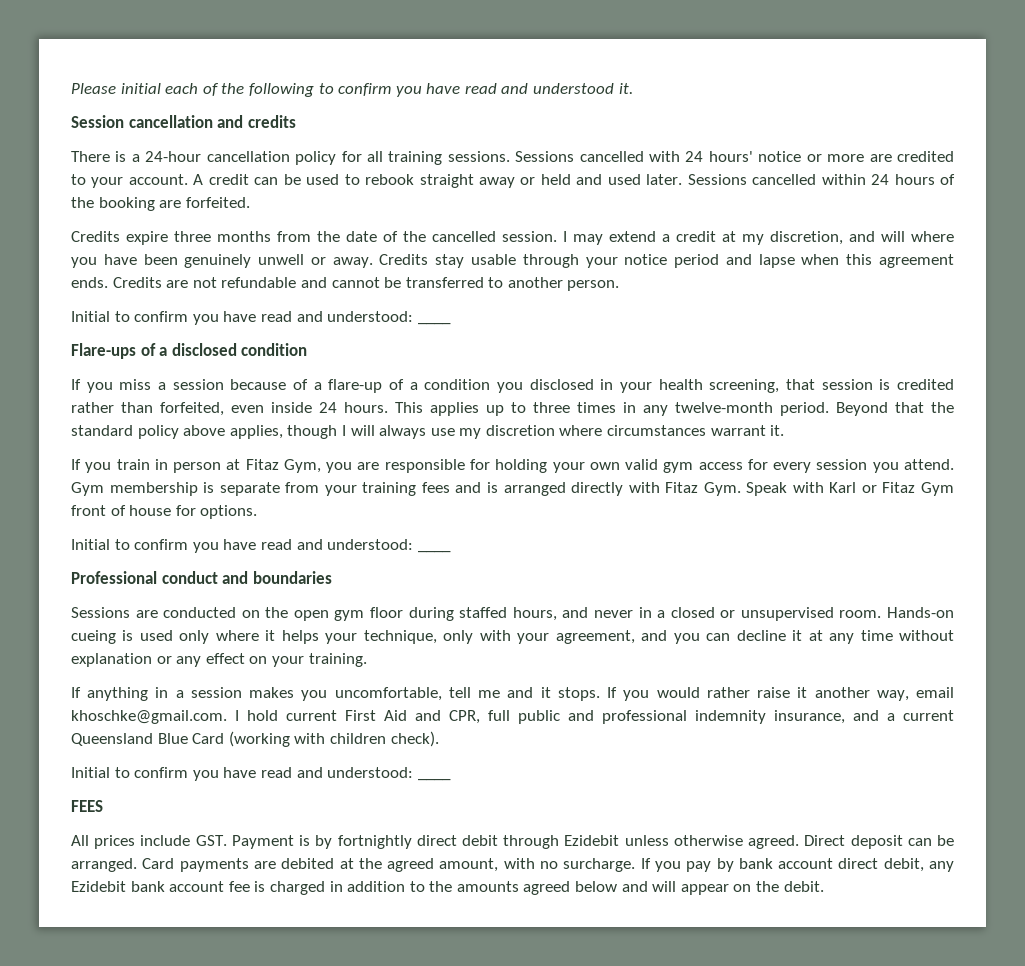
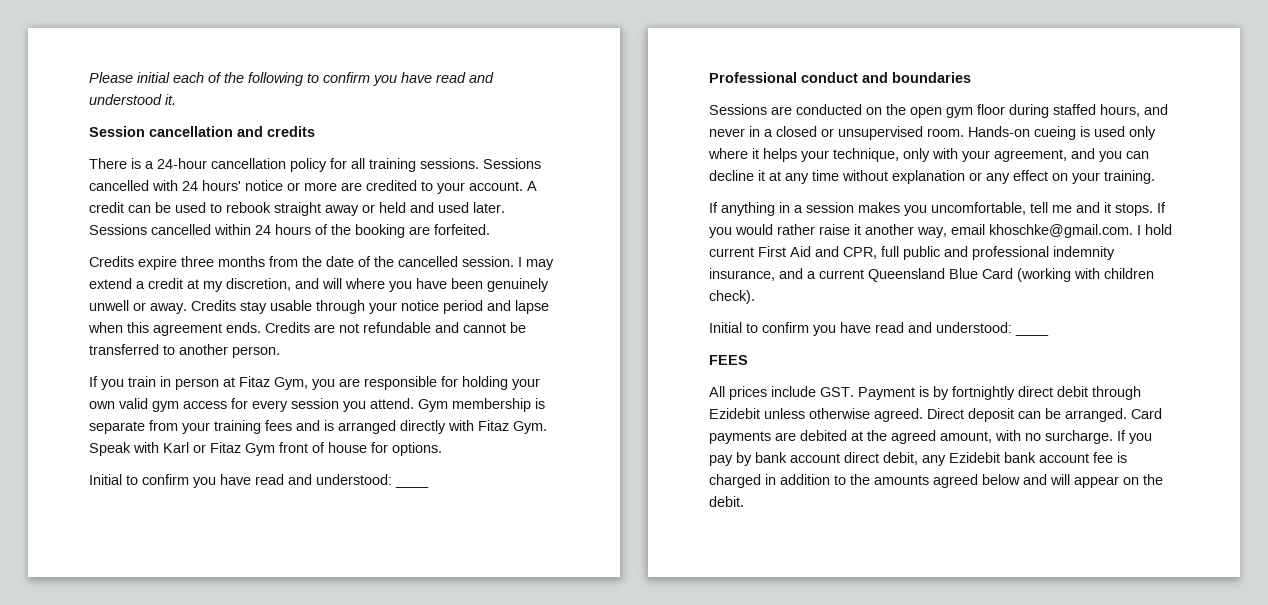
  Credits are not refundable and cannot be transferred to another person.
- Initial to confirm you have read and understood: ____
- Flare-ups of a disclosed condition
- If you miss a session because of a flare-up of a condition you disclosed in your health screening, that session is credited rather than forfeited, even inside 24 hours. This applies up to three times in any twelve-month period. Beyond that the standard policy above applies, though I will always use my discretion where circumstances warrant it.

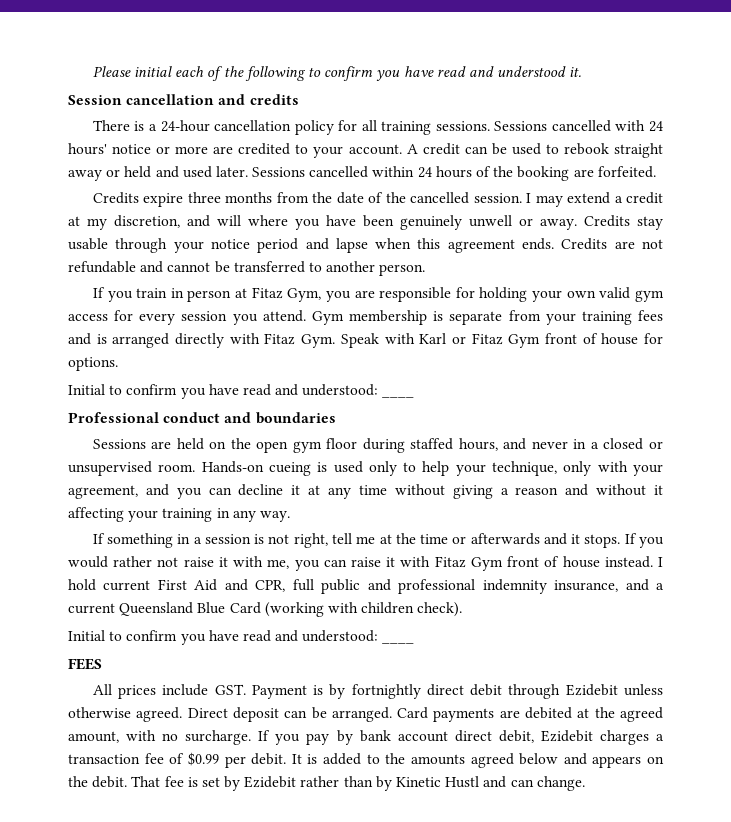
- Sessions are conducted on the open gym floor during staffed hours, and never in a closed or unsupervised room.
+ Sessions are held on the open gym floor during staffed hours, and never in a closed or unsupervised room.
- Hands-on cueing is used only where it helps your technique, only with your agreement, and you can decline it at any time without explanation or any effect on your training.
- If anything in a session makes you uncomfortable, tell me and it stops.
+ Hands-on cueing is used only to help your technique, only with your agreement, and you can decline it at any time without giving a reason and without it affecting your training in any way.
+ If something in a session is not right, tell me at the time or afterwards and it stops.
- If you would rather raise it another way, email khoschke@gmail.com. I hold current First Aid and CPR, full public and professional indemnity insurance, and a current Queensland Blue Card (working with children check).
+ If you would rather not raise it with me, you can raise it with Fitaz Gym front of house instead. I hold current First Aid and CPR, full public and professional indemnity insurance, and a current Queensland Blue Card (working with children check).
- If you pay by bank account direct debit, any Ezidebit bank account fee is charged in addition to the amounts agreed below and will appear on the debit.
+ If you pay by bank account direct debit, Ezidebit charges a transaction fee of $0.99 per debit. It is added to the amounts agreed below and appears on the debit.
+ That fee is set by Ezidebit rather than by Kinetic Hustl and can change.

